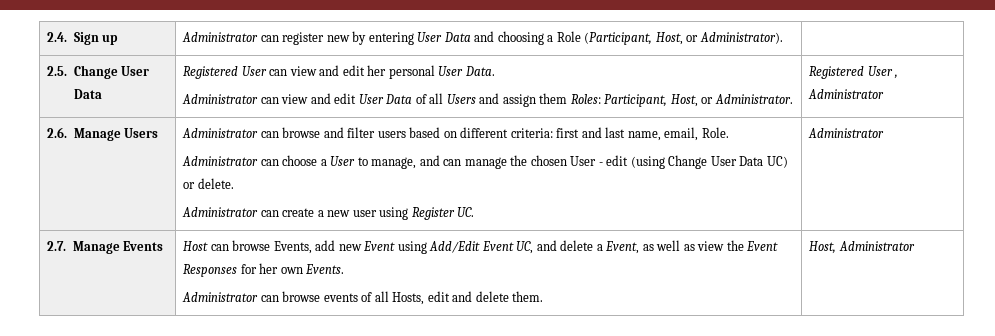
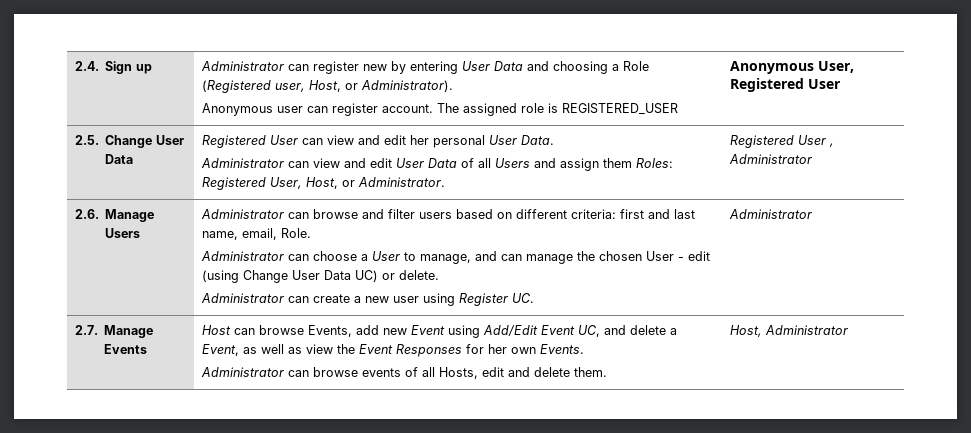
- 2.4. Sign up | Administrator can register new by entering User Data and choosing a Role (Participant, Host, or Administrator). |
+ 2.4. Sign up | Administrator can register new by entering User Data and choosing a Role (Registered user, Host, or Administrator).
+ Anonymous user can register account. The assigned role is REGISTERED_USER | Anonymous User, Registered User
  2.5. Change User Data | Registered User can view and edit her personal User Data.
- Administrator can view and edit User Data of all Users and assign them Roles: Participant, Host, or Administrator. | Registered User , Administrator
+ Administrator can view and edit User Data of all Users and assign them Roles: Registered User, Host, or Administrator. | Registered User , Administrator

